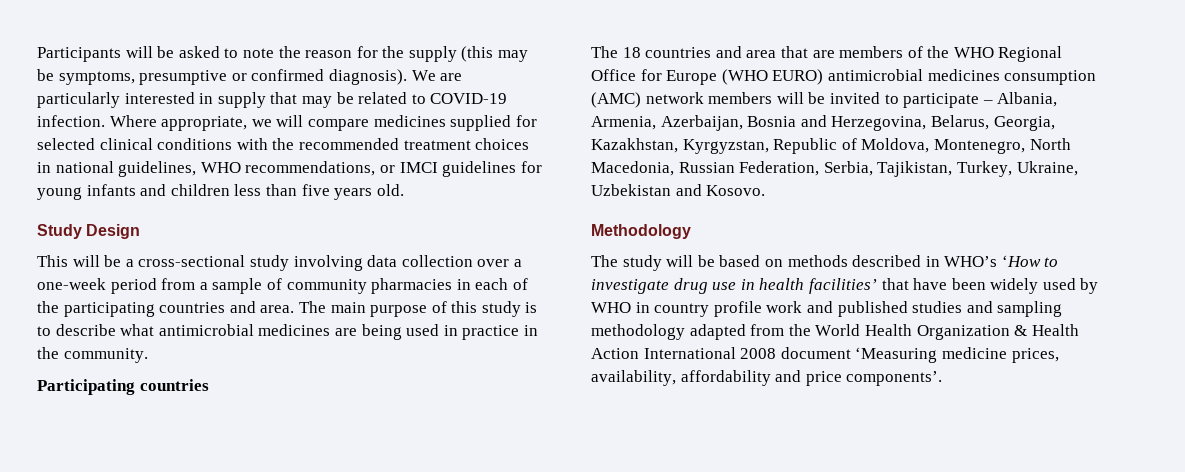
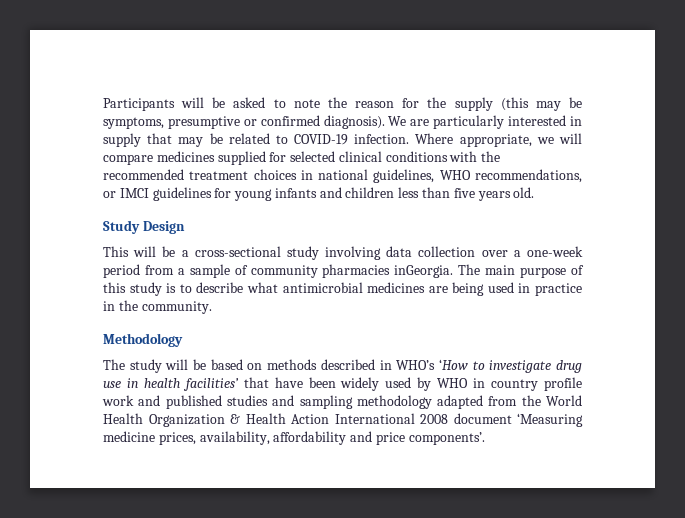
- This will be a cross-sectional study involving data collection over a one-week period from a sample of community pharmacies in each of the participating countries and area.
+ This will be a cross-sectional study involving data collection over a one-week period from a sample of community pharmacies inGeorgia.
- Participating countries
- The 18 countries and area that are members of the WHO Regional Office for Europe (WHO EURO) antimicrobial medicines consumption (AMC) network members will be invited to participate – Albania, Armenia, Azerbaijan, Bosnia and Herzegovina, Belarus, Georgia, Kazakhstan, Kyrgyzstan, Republic of Moldova, Montenegro, North Macedonia, Russian Federation, Serbia, Tajikistan, Turkey, Ukraine, Uzbekistan and Kosovo.

